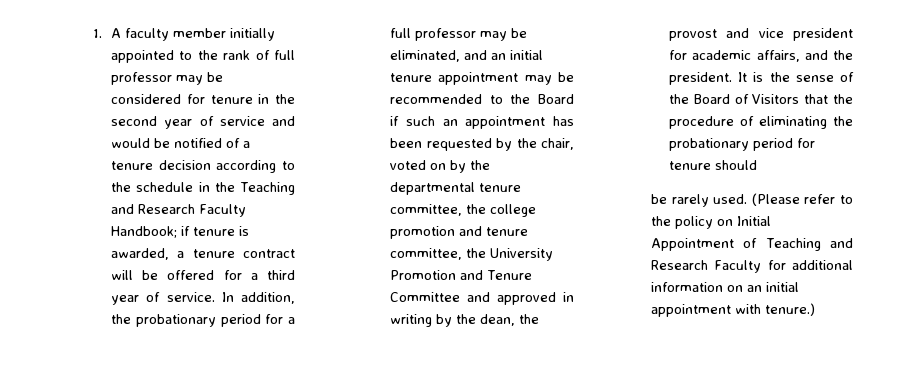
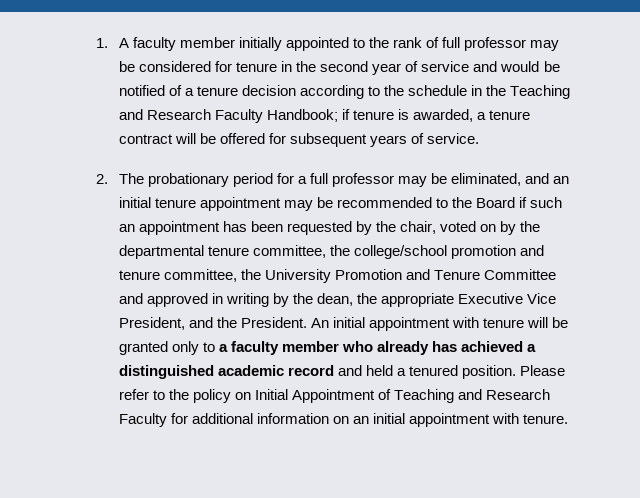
- if tenure is awarded, a tenure contract will be offered for a third year of service. In addition, the probationary period for a full professor may be eliminated, and an initial tenure appointment may be recommended to the Board if such an appointment has been requested by the chair, voted on by the departmental tenure committee, the college promotion and tenure committee, the University Promotion and Tenure Committee and approved in writing by the dean, the provost and vice president for academic affairs, and the president. It is the sense of the Board of Visitors that the procedure of eliminating the probationary period for tenure should
- be rarely used. (Please refer to the policy on Initial Appointment of Teaching and Research Faculty for additional information on an initial appointment with tenure.)
+ if tenure is awarded, a tenure contract will be offered for subsequent years of service.
+ 2. The probationary period for a full professor may be eliminated, and an initial tenure appointment may be recommended to the Board if such an appointment has been requested by the chair, voted on by the departmental tenure committee, the college/school promotion and tenure committee, the University Promotion and Tenure Committee and approved in writing by the dean, the appropriate Executive Vice President, and the President. An initial appointment with tenure will be granted only to a faculty member who already has achieved a distinguished academic record and held a tenured position. Please refer to the policy on Initial Appointment of Teaching and Research Faculty for additional information on an initial appointment with tenure.

